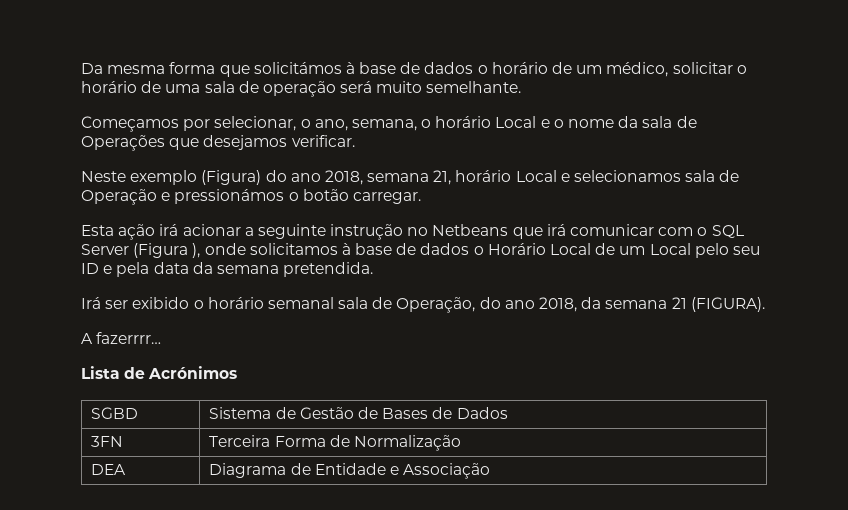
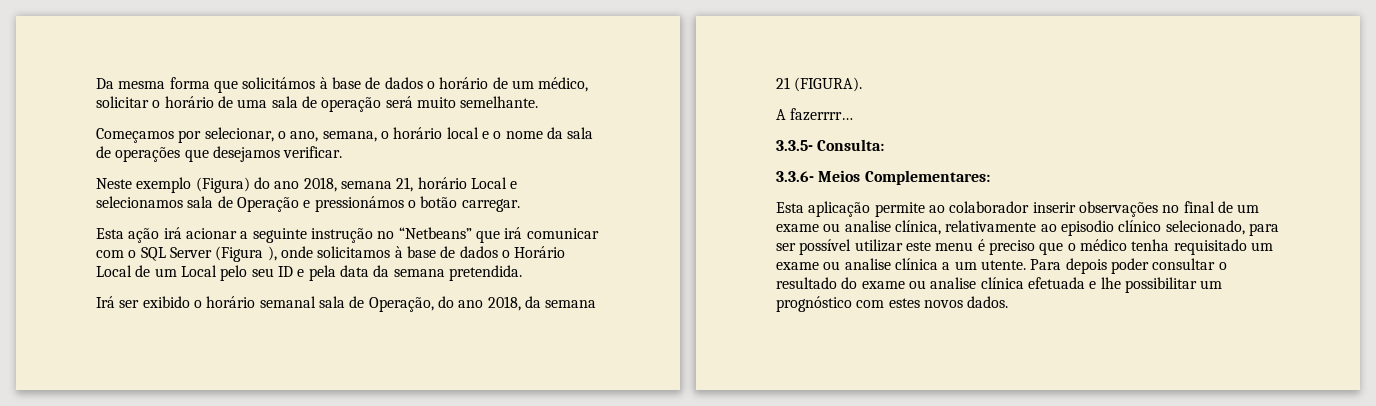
- Começamos por selecionar, o ano, semana, o horário Local e o nome da sala de Operações que desejamos verificar.
+ Começamos por selecionar, o ano, semana, o horário local e o nome da sala de operações que desejamos verificar.
- Esta ação irá acionar a seguinte instrução no Netbeans que irá comunicar com o SQL Server (Figura ), onde solicitamos à base de dados o Horário Local de um Local pelo seu ID e pela data da semana pretendida.
+ Esta ação irá acionar a seguinte instrução no “Netbeans” que irá comunicar com o SQL Server (Figura ), onde solicitamos à base de dados o Horário Local de um Local pelo seu ID e pela data da semana pretendida.
- Lista de Acrónimos
- SGBD | Sistema de Gestão de Bases de Dados
- 3FN | Terceira Forma de Normalização
- DEA | Diagrama de Entidade e Associação
+ 3.3.5- Consulta:
+ 3.3.6- Meios Complementares:
+ Esta aplicação permite ao colaborador inserir observações no final de um exame ou analise clínica, relativamente ao episodio clínico selecionado, para ser possível utilizar este menu é preciso que o médico tenha requisitado um exame ou analise clínica a um utente. Para depois poder consultar o resultado do exame ou analise clínica efetuada e lhe possibilitar um prognóstico com estes novos dados.

